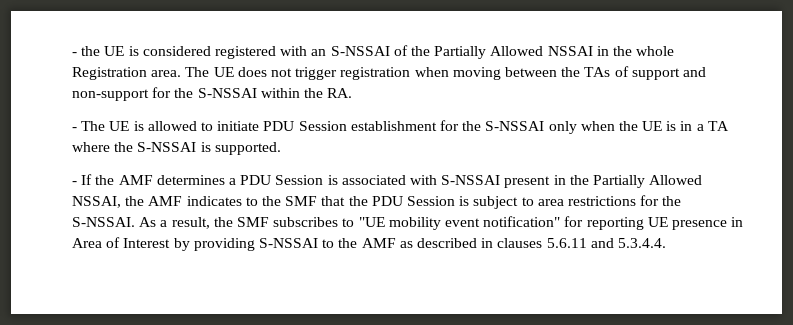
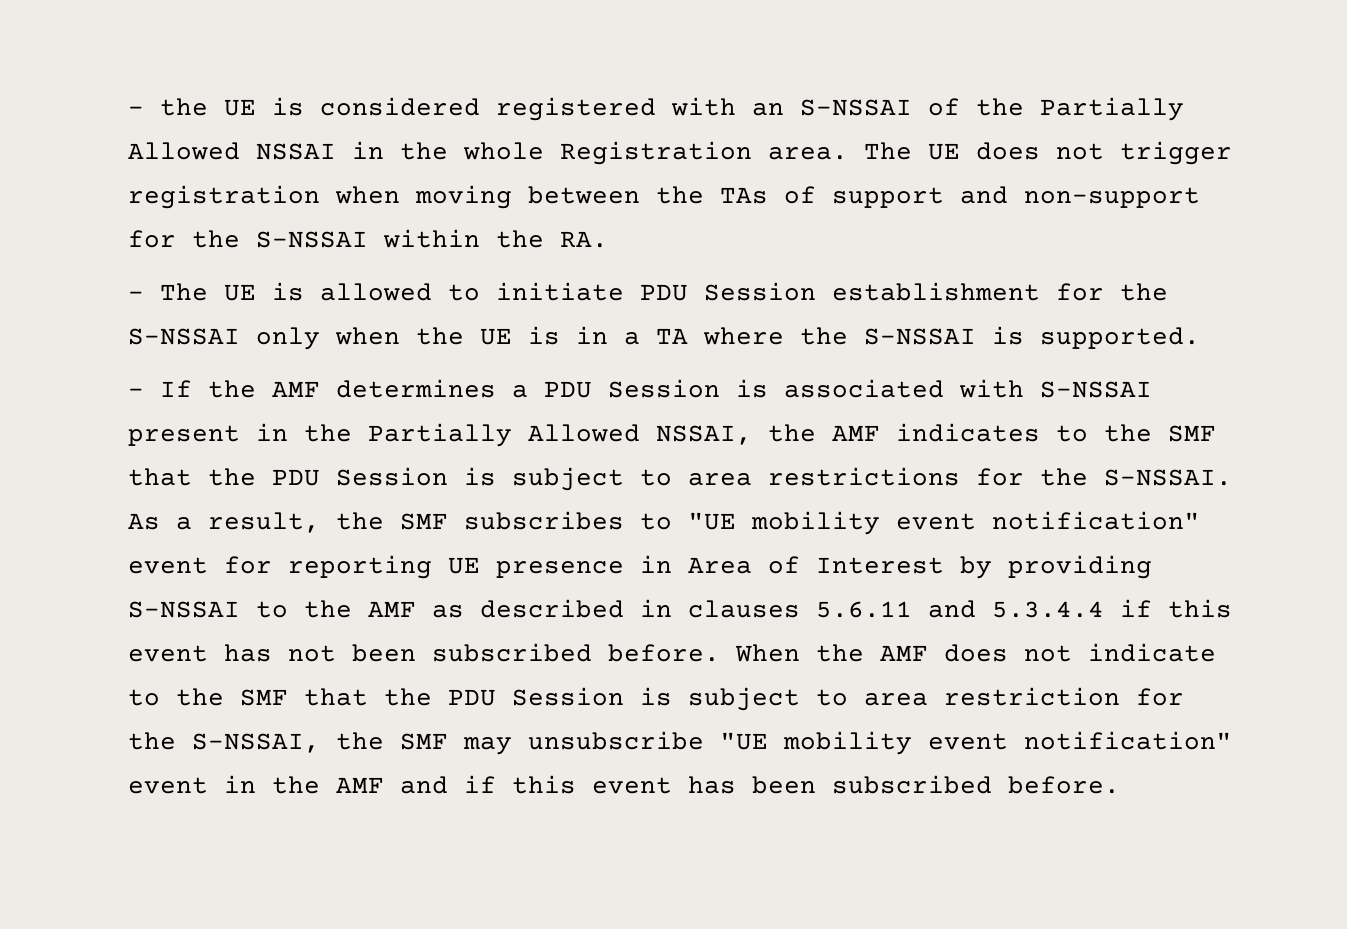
- As a result, the SMF subscribes to "UE mobility event notification" for reporting UE presence in Area of Interest by providing S-NSSAI to the AMF as described in clauses 5.6.11 and 5.3.4.4.
+ As a result, the SMF subscribes to "UE mobility event notification" event for reporting UE presence in Area of Interest by providing S-NSSAI to the AMF as described in clauses 5.6.11 and 5.3.4.4 if this event has not been subscribed before. When the AMF does not indicate to the SMF that the PDU Session is subject to area restriction for the S-NSSAI, the SMF may unsubscribe "UE mobility event notification" event in the AMF and if this event has been subscribed before.

